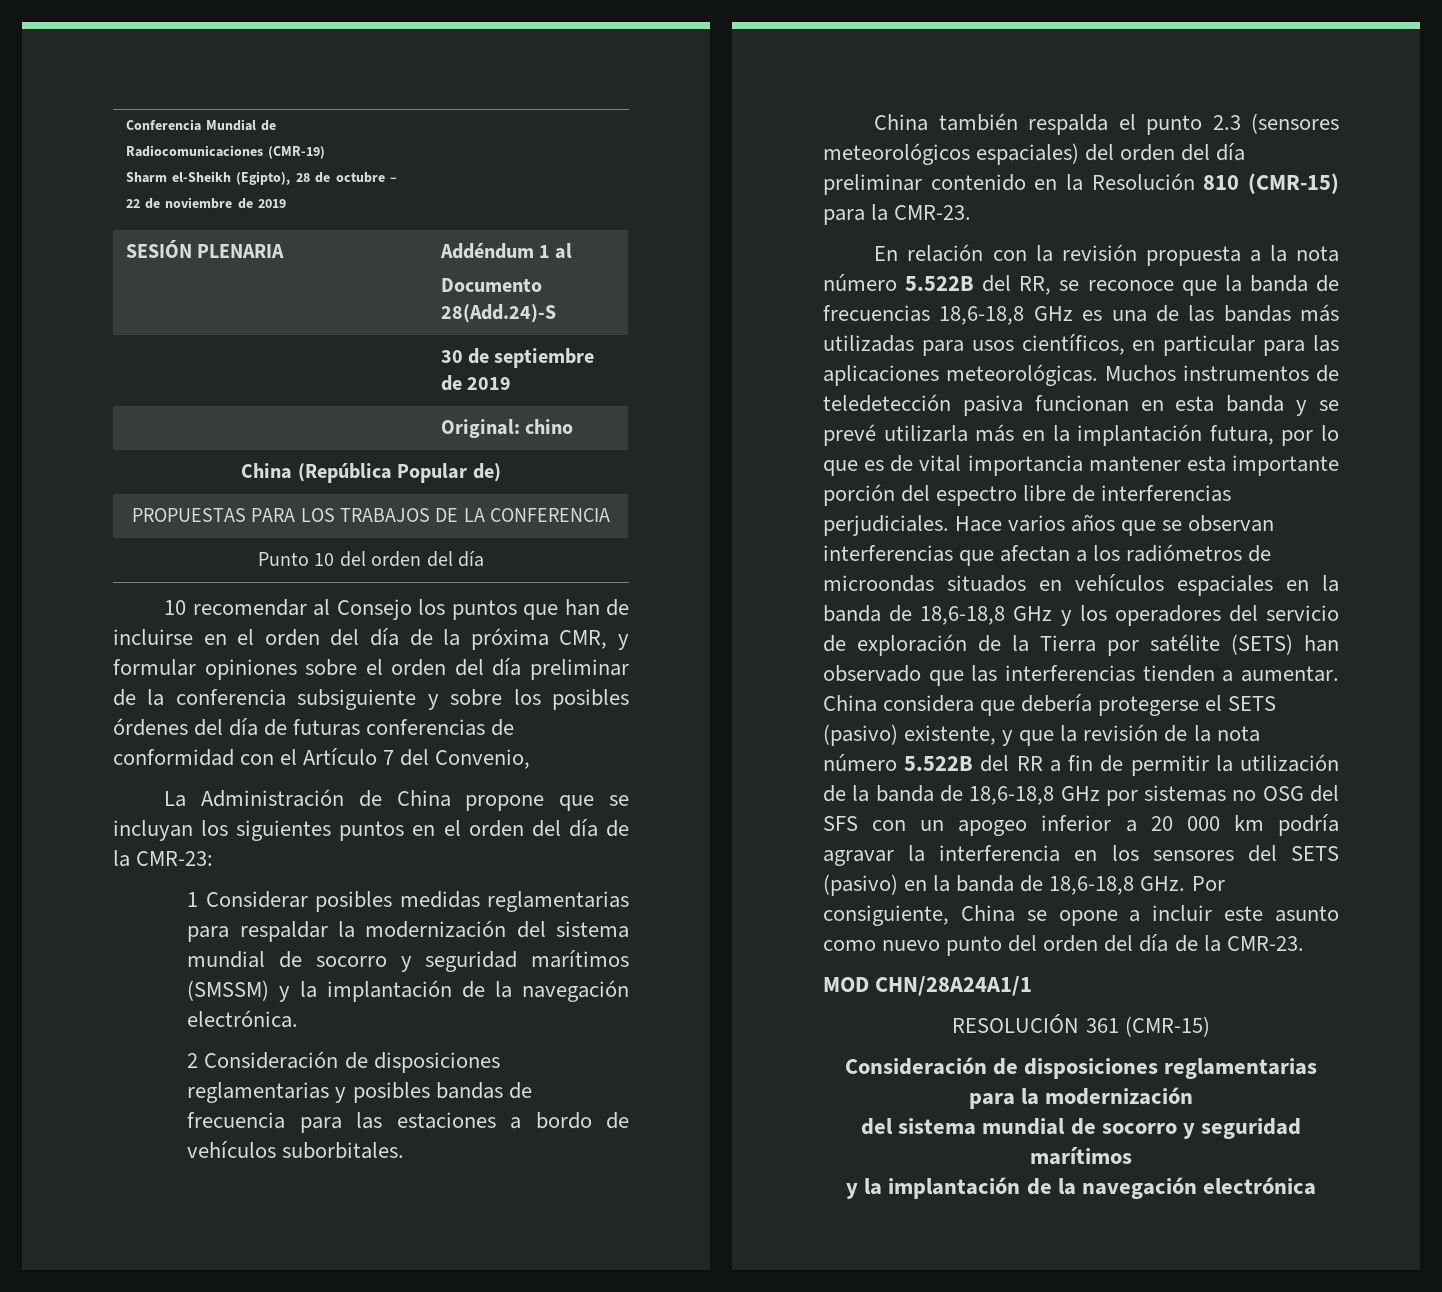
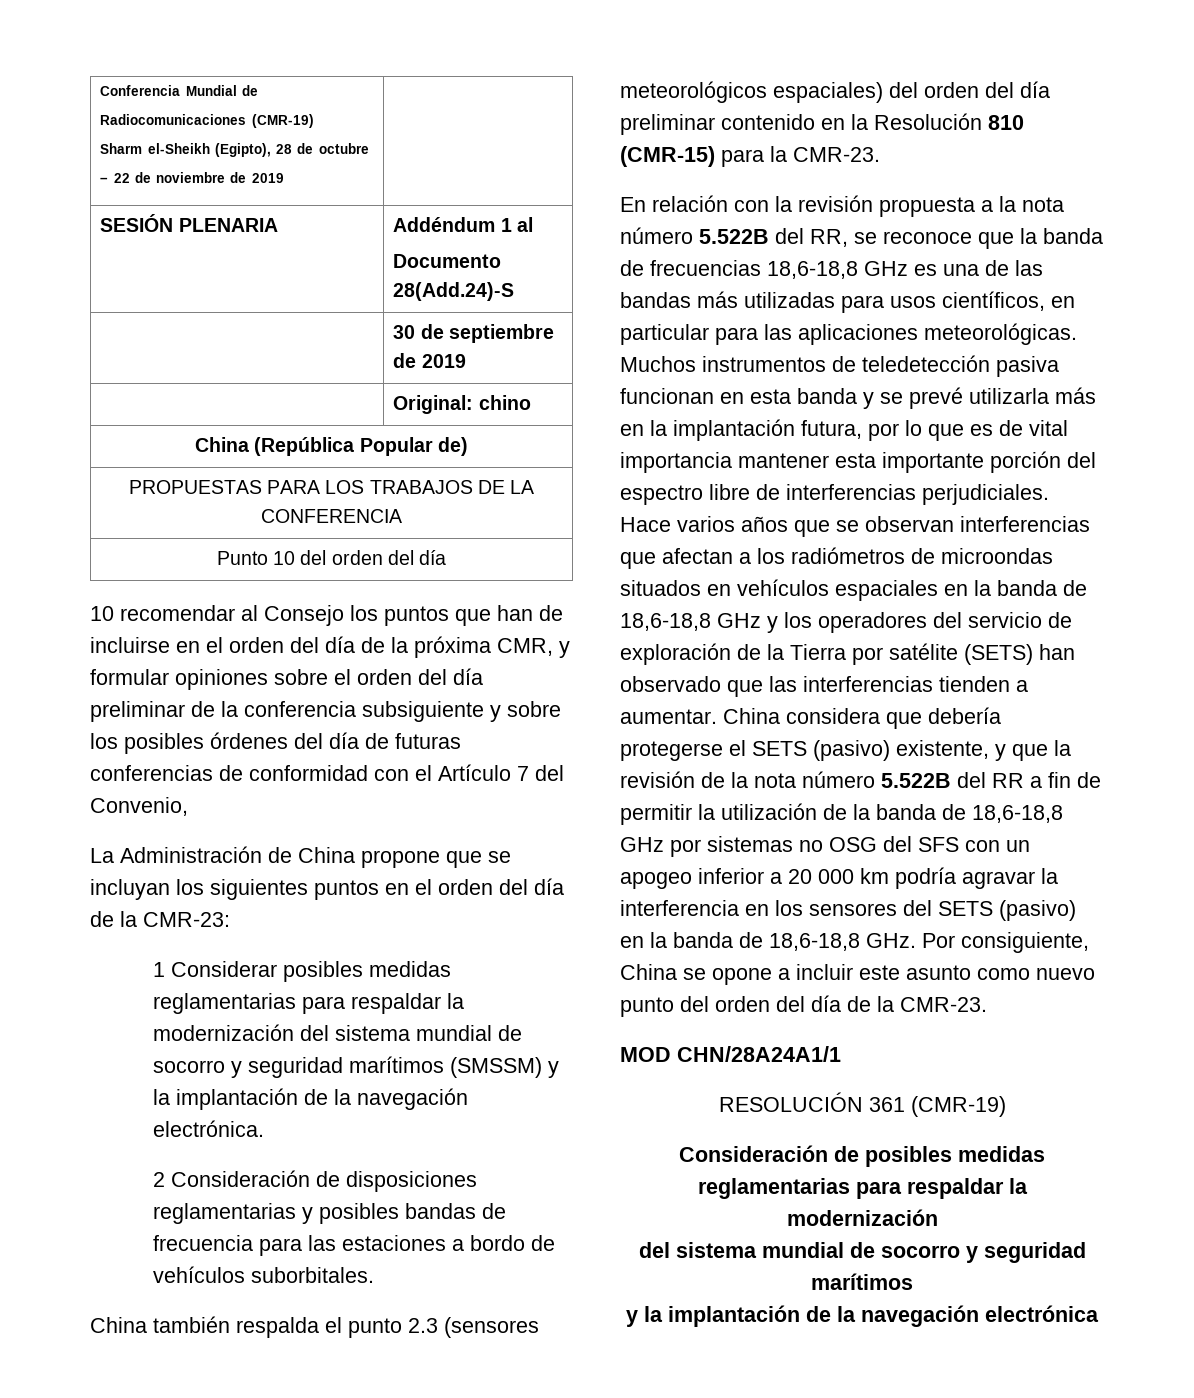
- RESOLUCIÓN 361 (CMR-15)
- Consideración de disposiciones reglamentarias para la modernización
+ RESOLUCIÓN 361 (CMR-19)
+ Consideración de posibles medidas reglamentarias para respaldar la modernización

